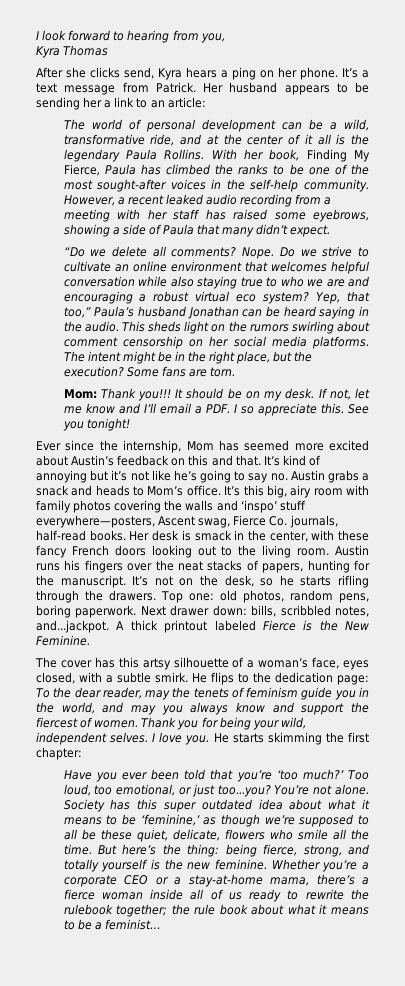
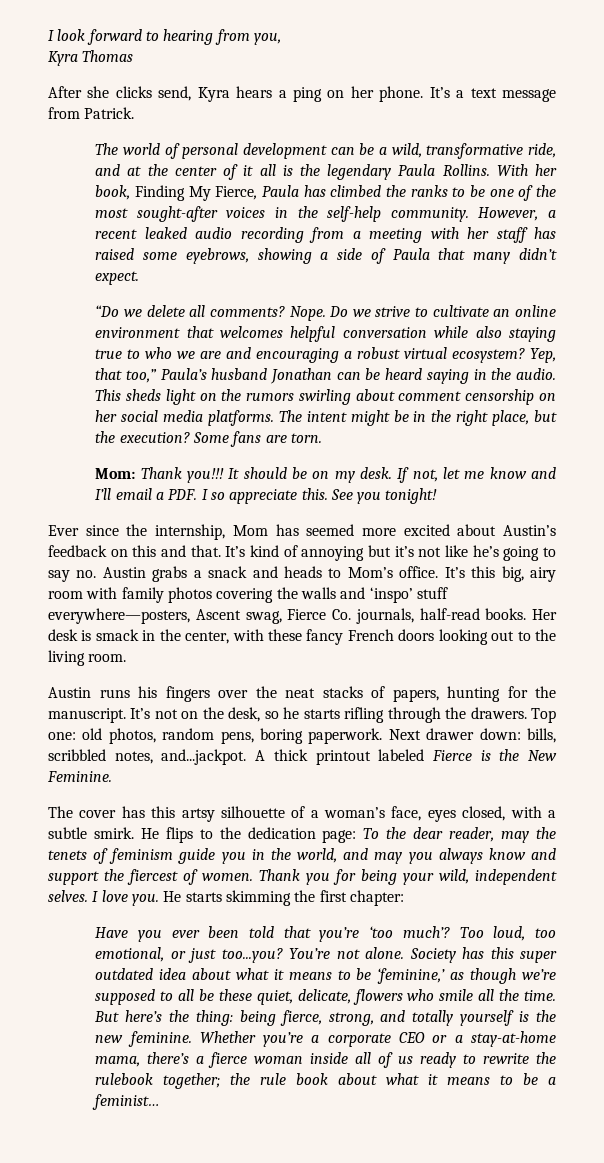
- Her husband appears to be sending her a link to an article:
- Do we strive to cultivate an online environment that welcomes helpful conversation while also staying true to who we are and encouraging a robust virtual eco system?
+ Do we strive to cultivate an online environment that welcomes helpful conversation while also staying true to who we are and encouraging a robust virtual ecosystem?
- Her desk is smack in the center, with these fancy French doors looking out to the living room. Austin runs his fingers over the neat stacks of papers, hunting for the manuscript.
+ Her desk is smack in the center, with these fancy French doors looking out to the living room.
+ Austin runs his fingers over the neat stacks of papers, hunting for the manuscript.
- Have you ever been told that you’re ‘too much?’
+ Have you ever been told that you’re ‘too much’?

